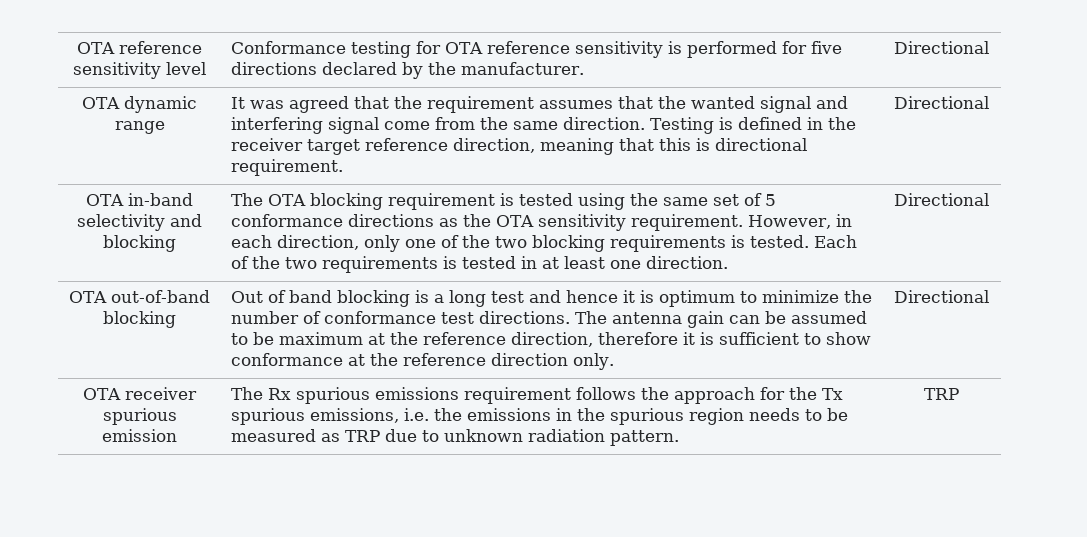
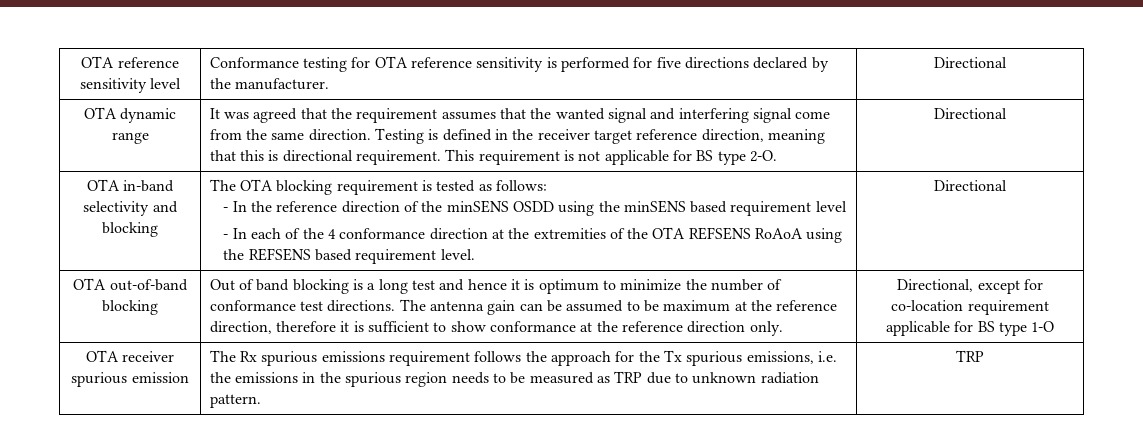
+ This requirement is not applicable for BS type 2-O.
- The OTA blocking requirement is tested using the same set of 5 conformance directions as the OTA sensitivity requirement. However, in each direction, only one of the two blocking requirements is tested. Each of the two requirements is tested in at least one direction.
+ The OTA blocking requirement is tested as follows:
+ - In the reference direction of the minSENS OSDD using the minSENS based requirement level
+ - In each of the 4 conformance direction at the extremities of the OTA REFSENS RoAoA using the REFSENS based requirement level.
- The antenna gain can be assumed to be maximum at the reference direction, therefore it is sufficient to show conformance at the reference direction only. | Directional
+ The antenna gain can be assumed to be maximum at the reference direction, therefore it is sufficient to show conformance at the reference direction only. | Directional, except for co-location requirement applicable for BS type 1-O

